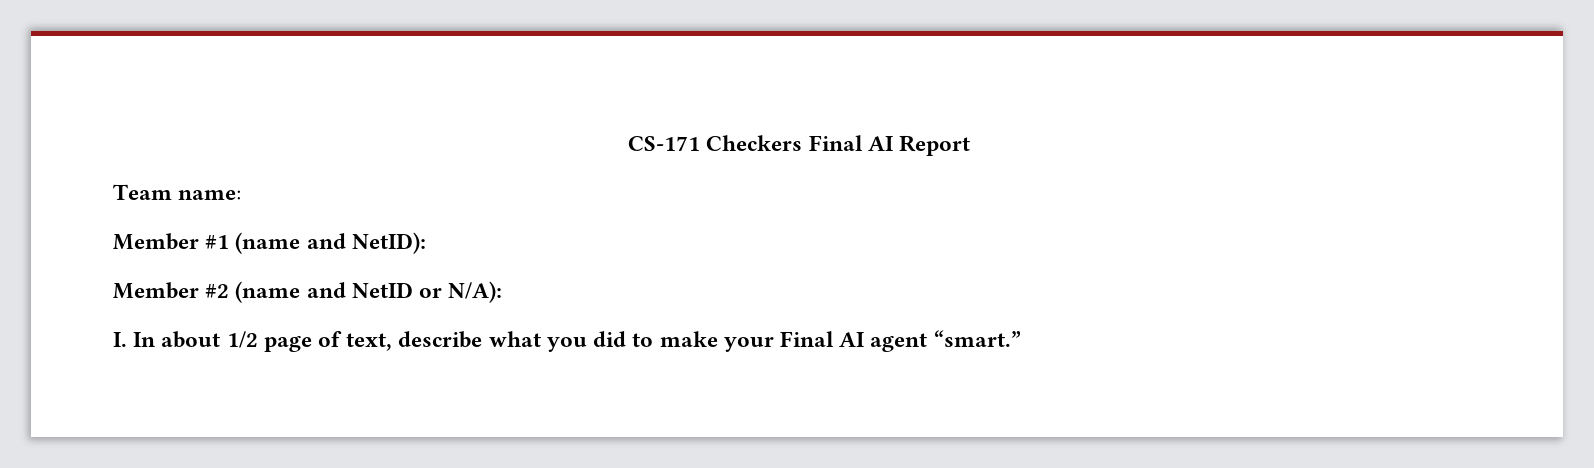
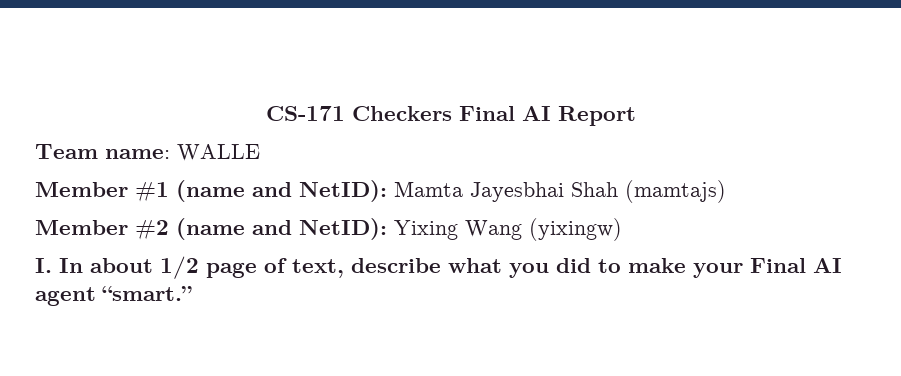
- Team name:
+ Team name: WALLE
- Member #1 (name and NetID):
+ Member #1 (name and NetID): Mamta Jayesbhai Shah (mamtajs)
- Member #2 (name and NetID or N/A):
+ Member #2 (name and NetID): Yixing Wang (yixingw)

